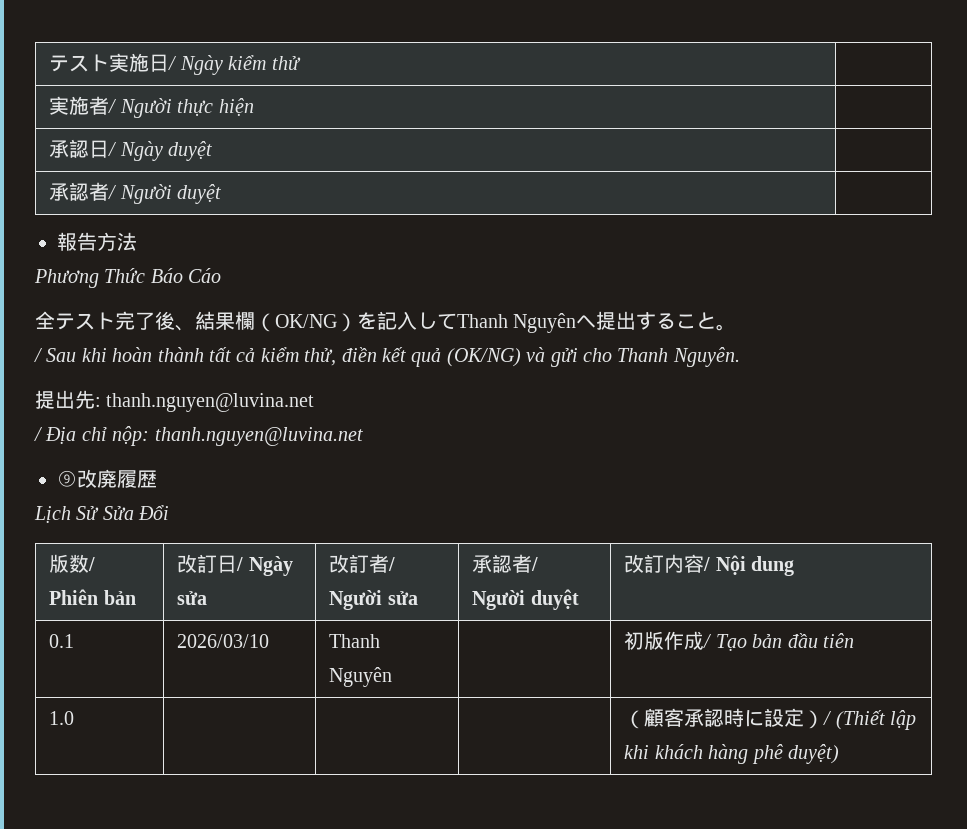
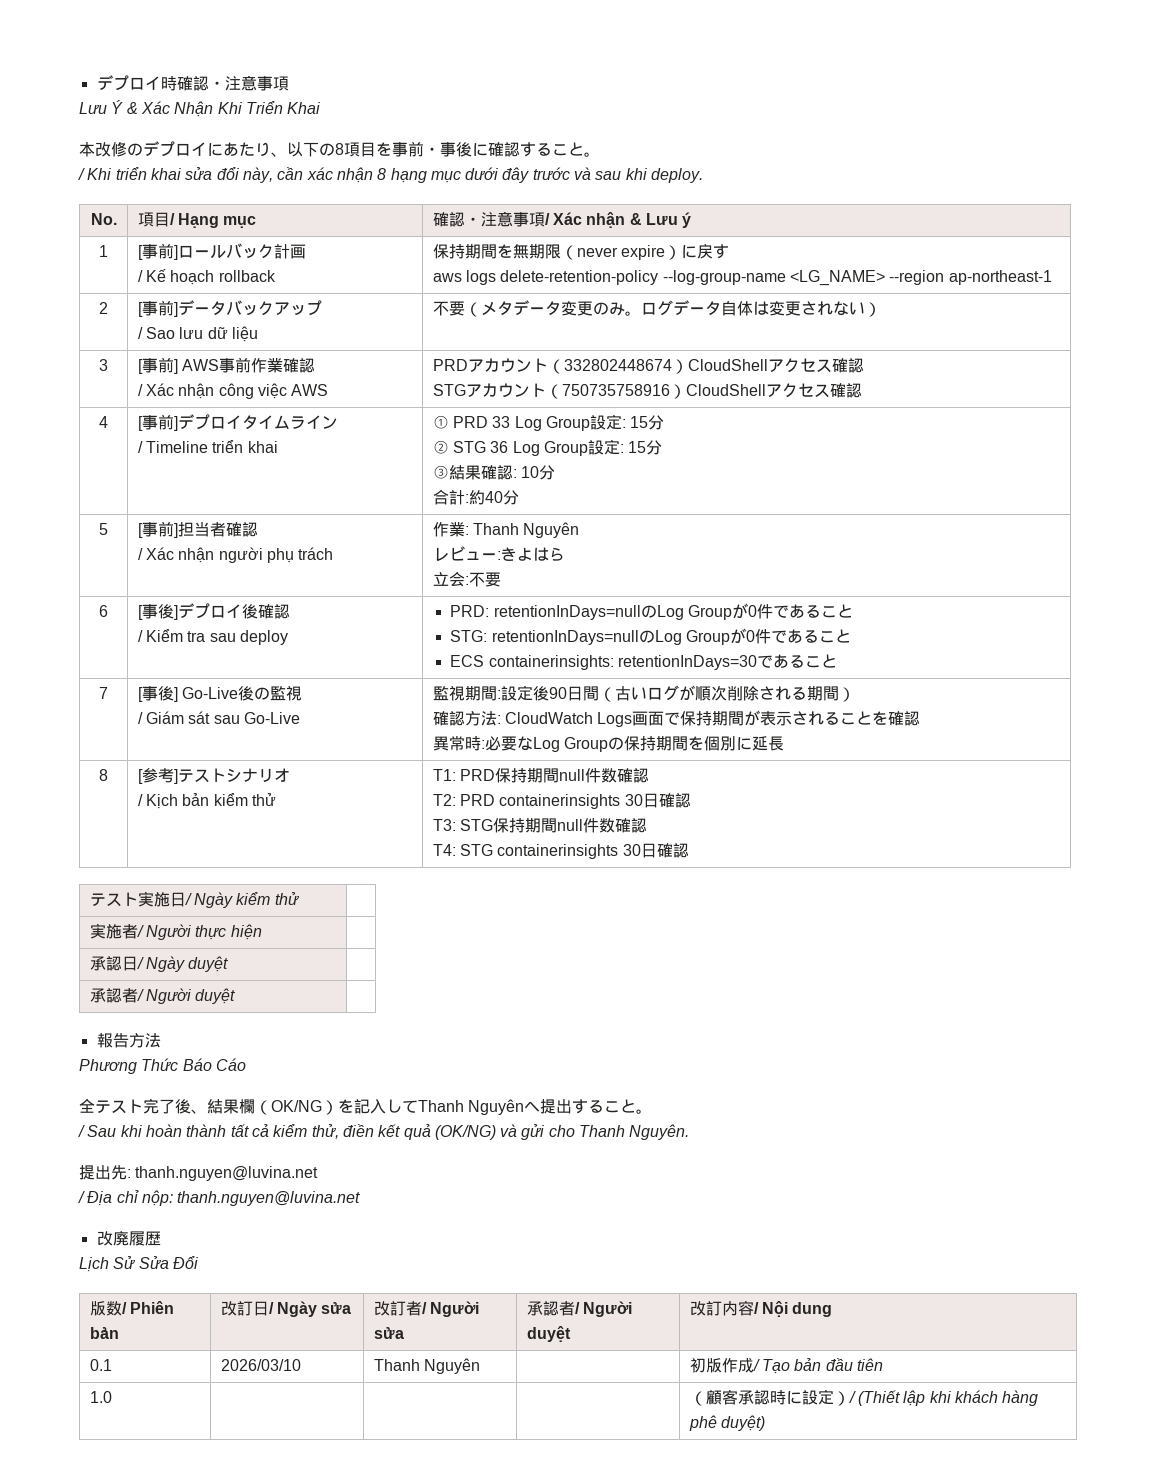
+ デプロイ時確認・注意事項
+ Lưu Ý & Xác Nhận Khi Triển Khai
+ 本改修のデプロイにあたり、以下の8項目を事前・事後に確認すること。
+ / Khi triển khai sửa đổi này, cần xác nhận 8 hạng mục dưới đây trước và sau khi deploy.
+ No. | 項目/ Hạng mục | 確認・注意事項/ Xác nhận & Lưu ý
+ 1 | [事前]ロールバック計画
+ / Kế hoạch rollback | 保持期間を無期限（never expire）に戻す
+ aws logs delete-retention-policy --log-group-name <LG_NAME> --region ap-northeast-1
+ 2 | [事前]データバックアップ
+ / Sao lưu dữ liệu | 不要（メタデータ変更のみ。ログデータ自体は変更されない）
+ 3 | [事前] AWS事前作業確認
+ / Xác nhận công việc AWS | PRDアカウント（332802448674）CloudShellアクセス確認
+ STGアカウント（750735758916）CloudShellアクセス確認
+ 4 | [事前]デプロイタイムライン
+ / Timeline triển khai | ① PRD 33 Log Group設定: 15分
+ ② STG 36 Log Group設定: 15分
+ ③結果確認: 10分
+ 合計:約40分
+ 5 | [事前]担当者確認
+ / Xác nhận người phụ trách | 作業: Thanh Nguyên
+ レビュー:きよはら
+ 立会:不要
+ 6 | [事後]デプロイ後確認
+ / Kiểm tra sau deploy | PRD: retentionInDays=nullのLog Groupが0件であること
+ STG: retentionInDays=nullのLog Groupが0件であること
+ ECS containerinsights: retentionInDays=30であること
+ 7 | [事後] Go-Live後の監視
+ / Giám sát sau Go-Live | 監視期間:設定後90日間（古いログが順次削除される期間）
+ 確認方法: CloudWatch Logs画面で保持期間が表示されることを確認
+ 異常時:必要なLog Groupの保持期間を個別に延長
+ 8 | [参考]テストシナリオ
+ / Kịch bản kiểm thử | T1: PRD保持期間null件数確認
+ T2: PRD containerinsights 30日確認
+ T3: STG保持期間null件数確認
+ T4: STG containerinsights 30日確認
- ⑨改廃履歴
+ 改廃履歴

